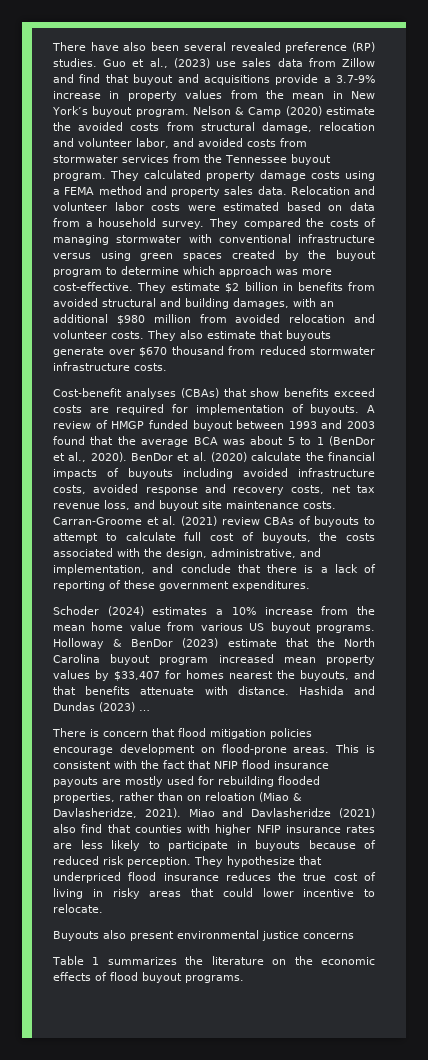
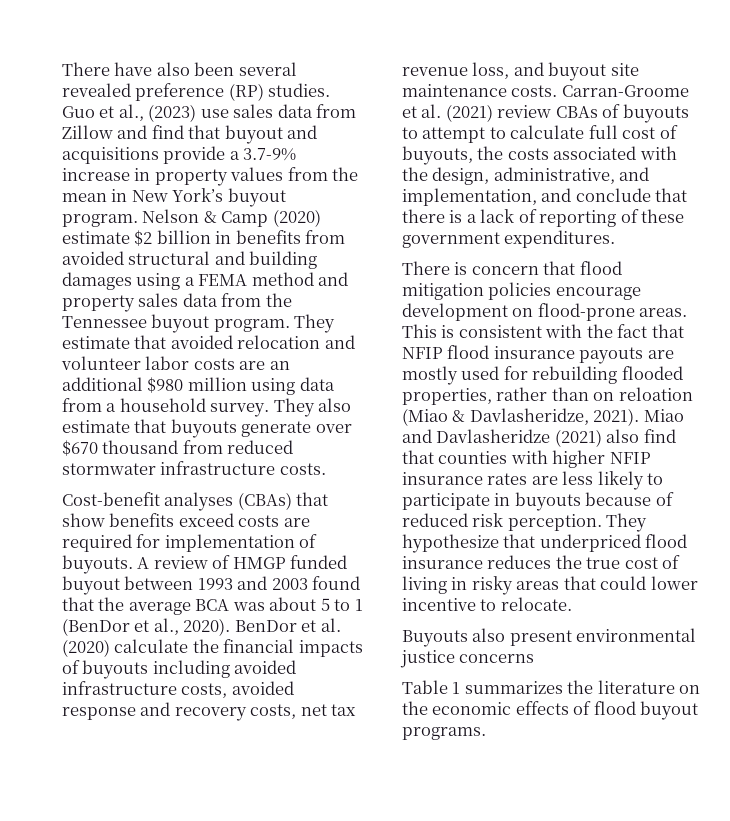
- Nelson & Camp (2020) estimate the avoided costs from structural damage, relocation and volunteer labor, and avoided costs from stormwater services from the Tennessee buyout program. They calculated property damage costs using a FEMA method and property sales data. Relocation and volunteer labor costs were estimated based on data from a household survey. They compared the costs of managing stormwater with conventional infrastructure versus using green spaces created by the buyout program to determine which approach was more cost-effective. They estimate $2 billion in benefits from avoided structural and building damages, with an additional $980 million from avoided relocation and volunteer costs.
+ Nelson & Camp (2020) estimate $2 billion in benefits from avoided structural and building damages using a FEMA method and property sales data from the Tennessee buyout program. They estimate that avoided relocation and volunteer labor costs are an additional $980 million using data from a household survey.
- Schoder (2024) estimates a 10% increase from the mean home value from various US buyout programs. Holloway & BenDor (2023) estimate that the North Carolina buyout program increased mean property values by $33,407 for homes nearest the buyouts, and that benefits attenuate with distance. Hashida and Dundas (2023) …

